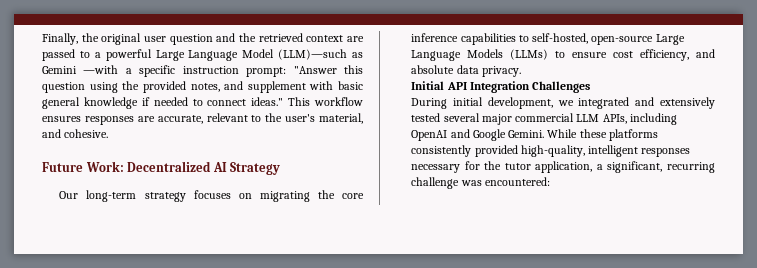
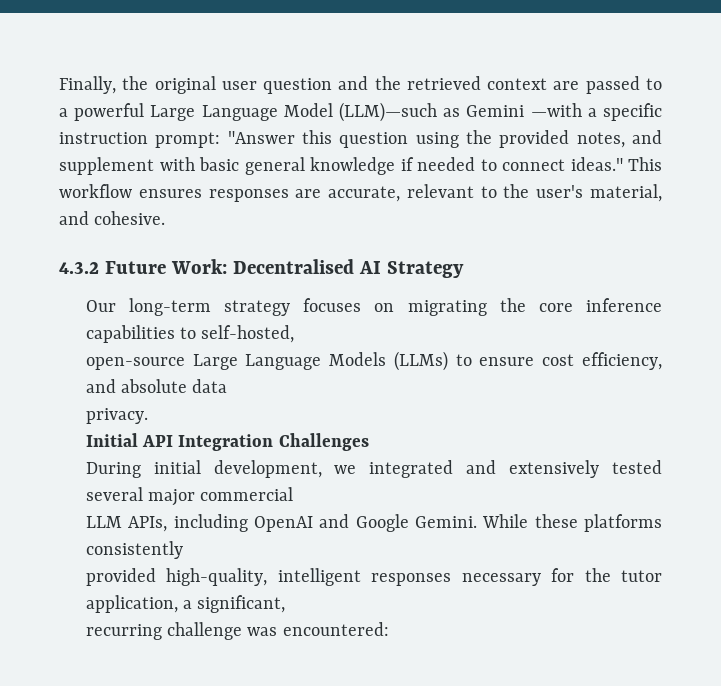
- Future Work: Decentralized AI Strategy
+ 4.3.2 Future Work: Decentralised AI Strategy
- Our long-term strategy focuses on migrating the core inference capabilities to self-hosted, open-source Large Language Models (LLMs) to ensure cost efficiency, and absolute data privacy.
+ Our long-term strategy focuses on migrating the core inference capabilities to self-hosted,
+ open-source Large Language Models (LLMs) to ensure cost efficiency, and absolute data
+ privacy.
- During initial development, we integrated and extensively tested several major commercial LLM APIs, including OpenAI and Google Gemini.
+ During initial development, we integrated and extensively tested several major commercial
+ LLM APIs, including OpenAI and Google Gemini.
- While these platforms consistently provided high-quality, intelligent responses necessary for the tutor application, a significant, recurring challenge was encountered:
+ While these platforms consistently
+ provided high-quality, intelligent responses necessary for the tutor application, a significant,
+ recurring challenge was encountered:

